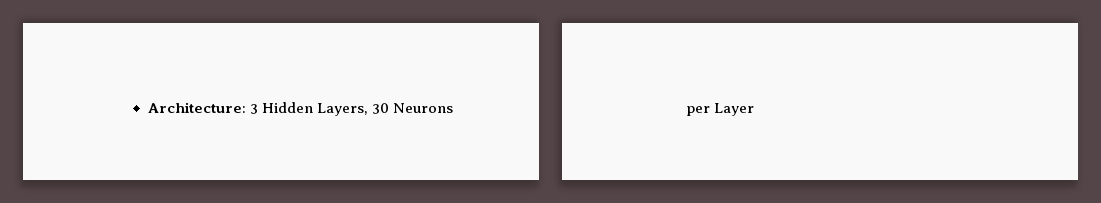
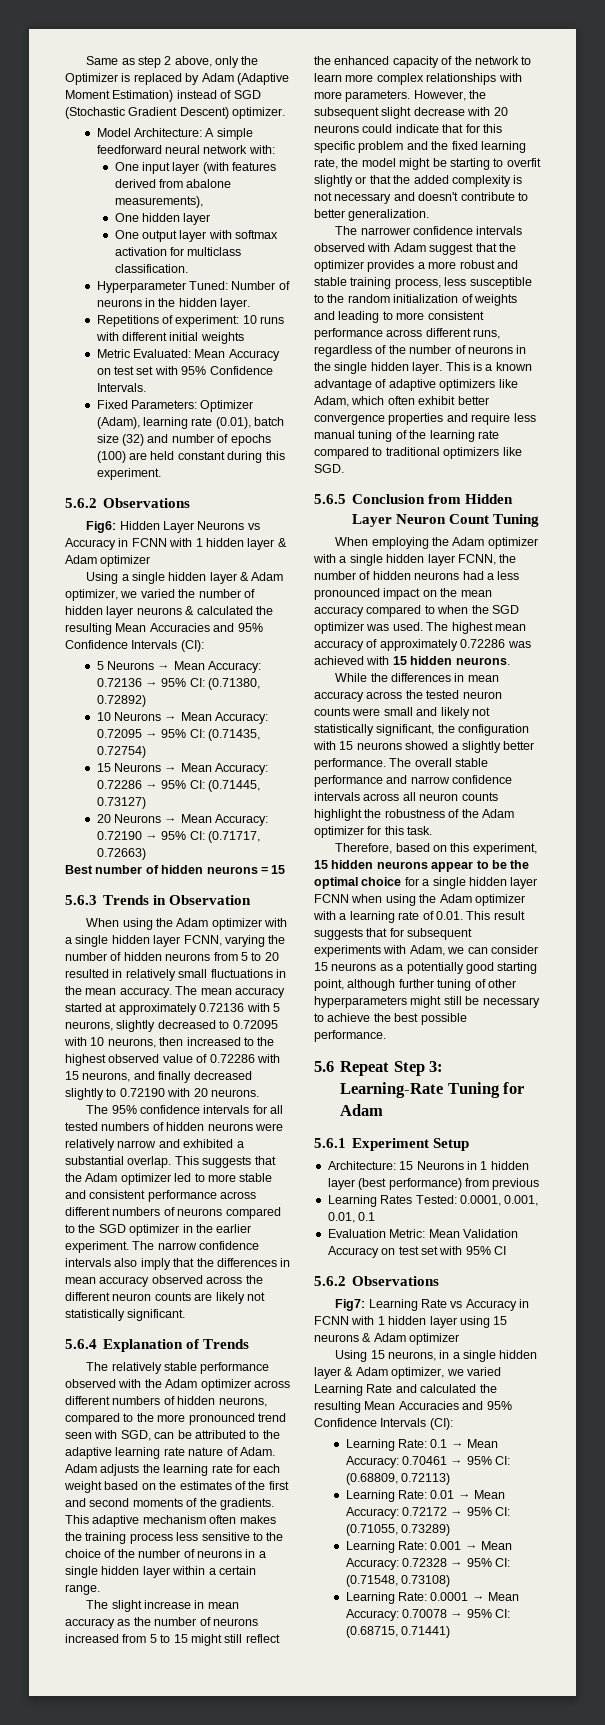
- Architecture: 3 Hidden Layers, 30 Neurons per Layer
+ Same as step 2 above, only the Optimizer is replaced by Adam (Adaptive Moment Estimation) instead of SGD (Stochastic Gradient Descent) optimizer.
+ Model Architecture: A simple feedforward neural network with:
+ One input layer (with features derived from abalone measurements),
+ One hidden layer
+ One output layer with softmax activation for multiclass classification.
+ Hyperparameter Tuned: Number of neurons in the hidden layer.
+ Repetitions of experiment: 10 runs with different initial weights
+ Metric Evaluated: Mean Accuracy on test set with 95% Confidence Intervals.
+ Fixed Parameters: Optimizer (Adam), learning rate (0.01), batch size (32) and number of epochs (100) are held constant during this experiment.
+ 5.6.2 Observations
+ Fig6: Hidden Layer Neurons vs Accuracy in FCNN with 1 hidden layer & Adam optimizer
+ Using a single hidden layer & Adam optimizer, we varied the number of hidden layer neurons & calculated the resulting Mean Accuracies and 95% Confidence Intervals (CI):
+ 5 Neurons → Mean Accuracy: 0.72136 → 95% CI: (0.71380, 0.72892)
+ 10 Neurons → Mean Accuracy: 0.72095 → 95% CI: (0.71435, 0.72754)
+ 15 Neurons → Mean Accuracy: 0.72286 → 95% CI: (0.71445, 0.73127)
+ 20 Neurons → Mean Accuracy: 0.72190 → 95% CI: (0.71717, 0.72663)
+ Best number of hidden neurons = 15
+ 5.6.3 Trends in Observation
+ When using the Adam optimizer with a single hidden layer FCNN, varying the number of hidden neurons from 5 to 20 resulted in relatively small fluctuations in the mean accuracy. The mean accuracy started at approximately 0.72136 with 5 neurons, slightly decreased to 0.72095 with 10 neurons, then increased to the highest observed value of 0.72286 with 15 neurons, and finally decreased slightly to 0.72190 with 20 neurons.
+ The 95% confidence intervals for all tested numbers of hidden neurons were relatively narrow and exhibited a substantial overlap. This suggests that the Adam optimizer led to more stable and consistent performance across different numbers of neurons compared to the SGD optimizer in the earlier experiment. The narrow confidence intervals also imply that the differences in mean accuracy observed across the different neuron counts are likely not statistically significant.
+ 5.6.4 Explanation of Trends
+ The relatively stable performance observed with the Adam optimizer across different numbers of hidden neurons, compared to the more pronounced trend seen with SGD, can be attributed to the adaptive learning rate nature of Adam. Adam adjusts the learning rate for each weight based on the estimates of the first and second moments of the gradients. This adaptive mechanism often makes the training process less sensitive to the choice of the number of neurons in a single hidden layer within a certain range.
+ The slight increase in mean accuracy as the number of neurons increased from 5 to 15 might still reflect the enhanced capacity of the network to learn more complex relationships with more parameters. However, the subsequent slight decrease with 20 neurons could indicate that for this specific problem and the fixed learning rate, the model might be starting to overfit slightly or that the added complexity is not necessary and doesn't contribute to better generalization.
+ The narrower confidence intervals observed with Adam suggest that the optimizer provides a more robust and stable training process, less susceptible to the random initialization of weights and leading to more consistent performance across different runs, regardless of the number of neurons in the single hidden layer. This is a known advantage of adaptive optimizers like Adam, which often exhibit better convergence properties and require less manual tuning of the learning rate compared to traditional optimizers like SGD.
+ 5.6.5 Conclusion from Hidden Layer Neuron Count Tuning
+ When employing the Adam optimizer with a single hidden layer FCNN, the number of hidden neurons had a less pronounced impact on the mean accuracy compared to when the SGD optimizer was used. The highest mean accuracy of approximately 0.72286 was achieved with 15 hidden neurons.
+ While the differences in mean accuracy across the tested neuron counts were small and likely not statistically significant, the configuration with 15 neurons showed a slightly better performance. The overall stable performance and narrow confidence intervals across all neuron counts highlight the robustness of the Adam optimizer for this task.
+ Therefore, based on this experiment, 15 hidden neurons appear to be the optimal choice for a single hidden layer FCNN when using the Adam optimizer with a learning rate of 0.01. This result suggests that for subsequent experiments with Adam, we can consider 15 neurons as a potentially good starting point, although further tuning of other hyperparameters might still be necessary to achieve the best possible performance.
+ 5.6 Repeat Step 3: Learning-Rate Tuning for Adam
+ 5.6.1 Experiment Setup
+ Architecture: 15 Neurons in 1 hidden layer (best performance) from previous
+ Learning Rates Tested: 0.0001, 0.001, 0.01, 0.1
+ Evaluation Metric: Mean Validation Accuracy on test set with 95% CI
+ 5.6.2 Observations
+ Fig7: Learning Rate vs Accuracy in FCNN with 1 hidden layer using 15 neurons & Adam optimizer
+ Using 15 neurons, in a single hidden layer & Adam optimizer, we varied Learning Rate and calculated the resulting Mean Accuracies and 95% Confidence Intervals (CI):
+ Learning Rate: 0.1 → Mean Accuracy: 0.70461 → 95% CI: (0.68809, 0.72113)
+ Learning Rate: 0.01 → Mean Accuracy: 0.72172 → 95% CI: (0.71055, 0.73289)
+ Learning Rate: 0.001 → Mean Accuracy: 0.72328 → 95% CI: (0.71548, 0.73108)
+ Learning Rate: 0.0001 → Mean Accuracy: 0.70078 → 95% CI: (0.68715, 0.71441)

